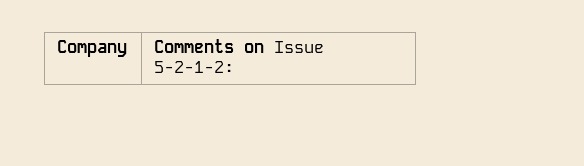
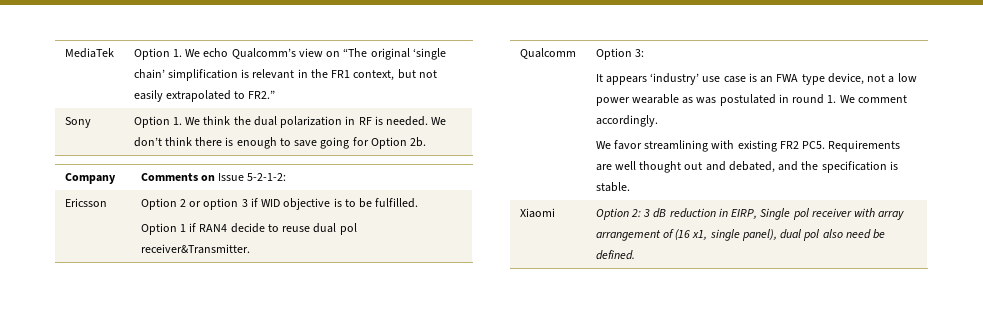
+ MediaTek | Option 1. We echo Qualcomm’s view on “The original ‘single chain’ simplification is relevant in the FR1 context, but not easily extrapolated to FR2.”
+ Sony | Option 1. We think the dual polarization in RF is needed. We don’t think there is enough to save going for Option 2b.
+ Ericsson | Option 2 or option 3 if WID objective is to be fulfilled.
+ Option 1 if RAN4 decide to reuse dual pol receiver&Transmitter.
+ Qualcomm | Option 3:
+ It appears ‘industry’ use case is an FWA type device, not a low power wearable as was postulated in round 1. We comment accordingly.
+ We favor streamlining with existing FR2 PC5. Requirements are well thought out and debated, and the specification is stable.
+ Xiaomi | Option 2: 3 dB reduction in EIRP, Single pol receiver with array arrangement of (16 x1, single panel), dual pol also need be defined.

